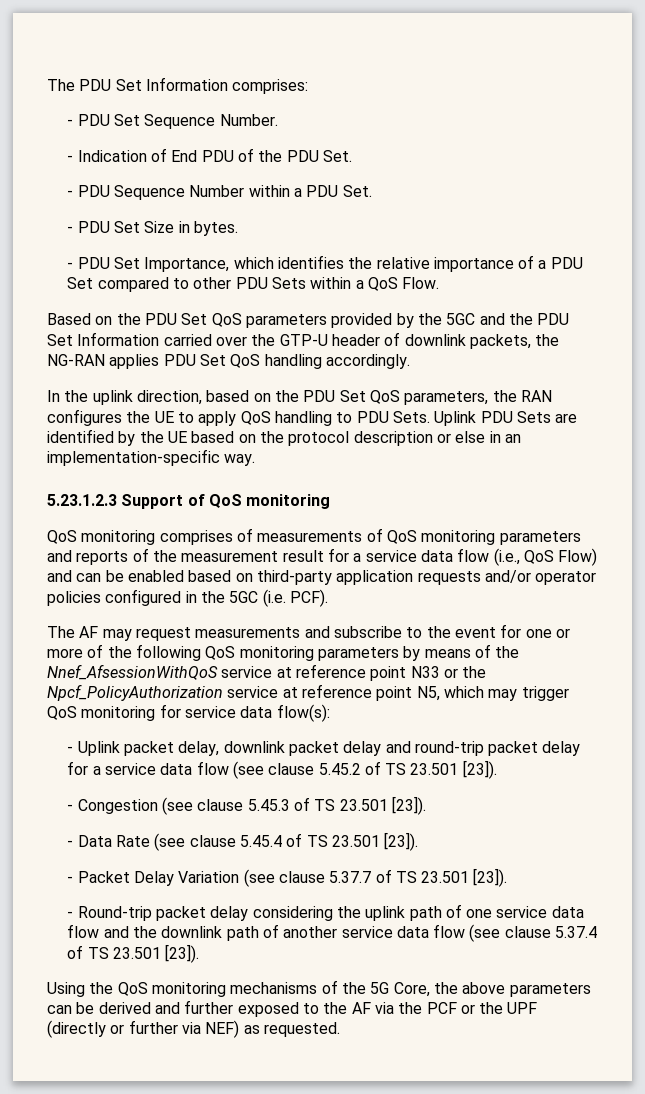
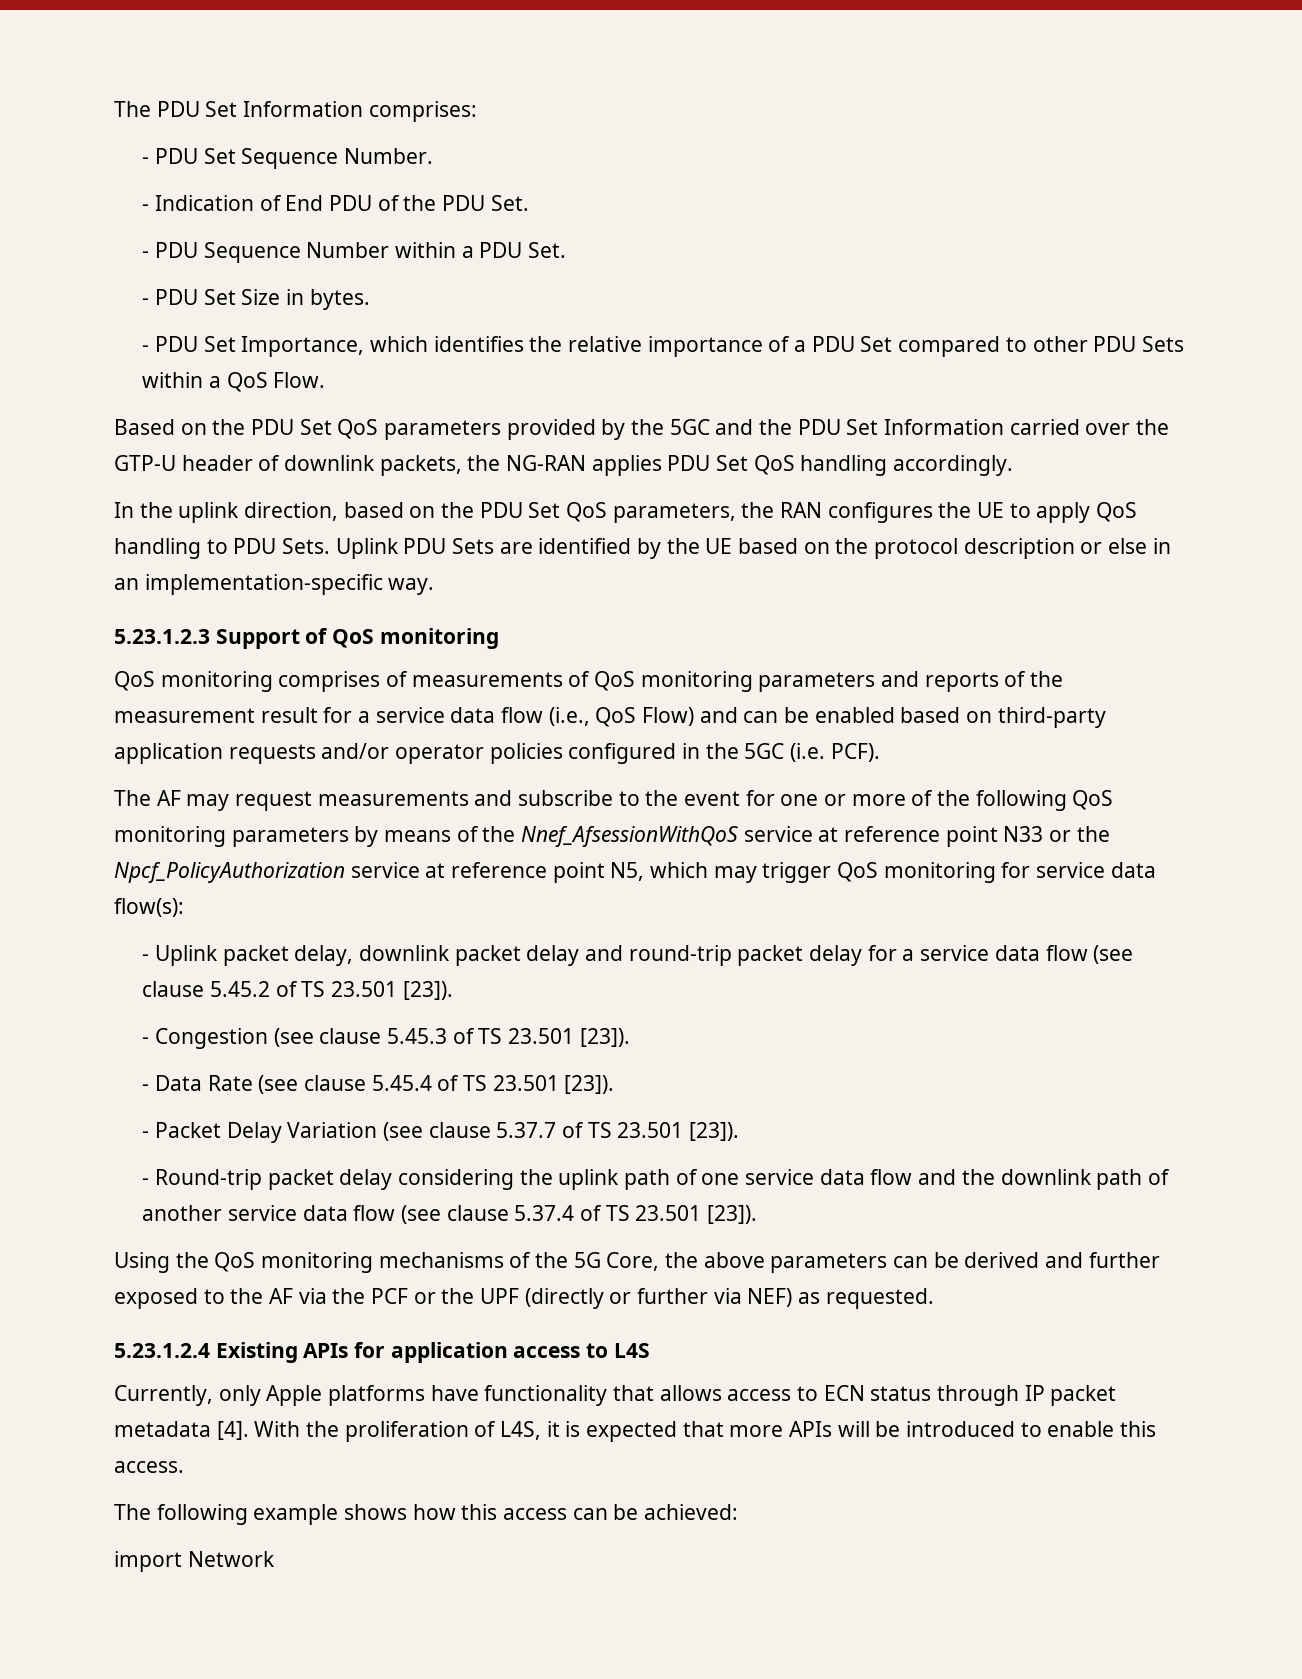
+ 5.23.1.2.4 Existing APIs for application access to L4S
+ Currently, only Apple platforms have functionality that allows access to ECN status through IP packet metadata [4]. With the proliferation of L4S, it is expected that more APIs will be introduced to enable this access.
+ The following example shows how this access can be achieved:
+ import Network

